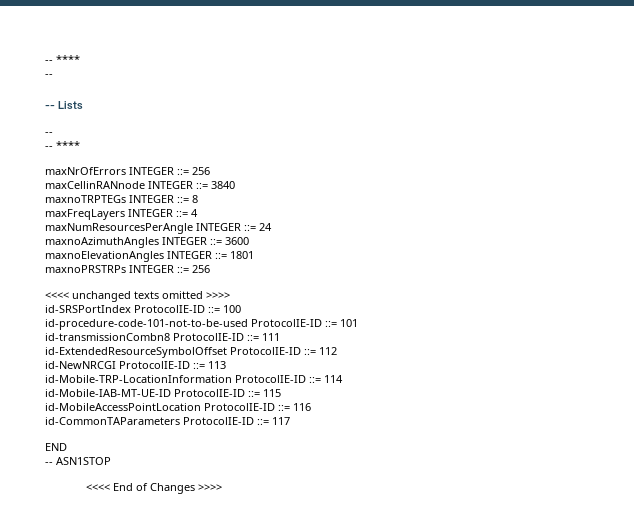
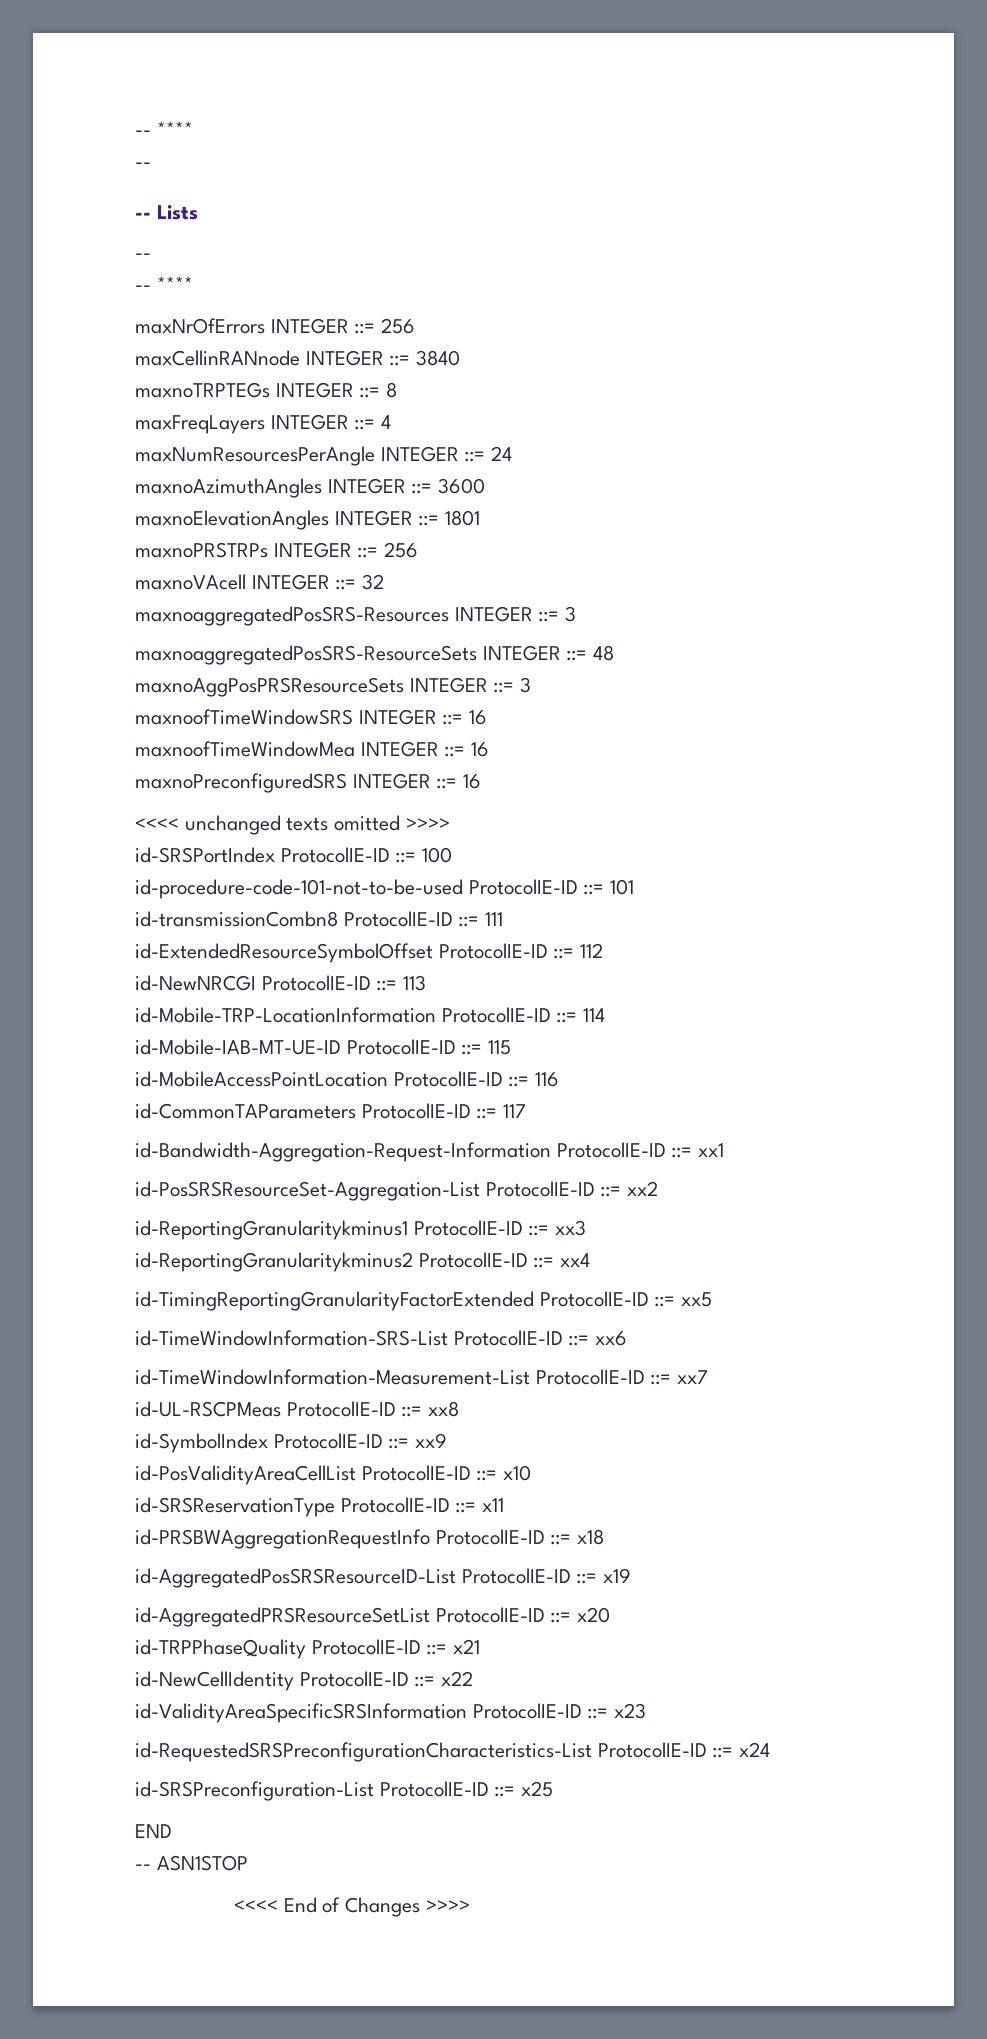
+ maxnoVAcell INTEGER ::= 32
+ maxnoaggregatedPosSRS-Resources INTEGER ::= 3
+ maxnoaggregatedPosSRS-ResourceSets INTEGER ::= 48
+ maxnoAggPosPRSResourceSets INTEGER ::= 3
+ maxnoofTimeWindowSRS INTEGER ::= 16
+ maxnoofTimeWindowMea INTEGER ::= 16
+ maxnoPreconfiguredSRS INTEGER ::= 16
+ id-Bandwidth-Aggregation-Request-Information ProtocolIE-ID ::= xx1
+ id-PosSRSResourceSet-Aggregation-List ProtocolIE-ID ::= xx2
+ id-ReportingGranularitykminus1 ProtocolIE-ID ::= xx3
+ id-ReportingGranularitykminus2 ProtocolIE-ID ::= xx4
+ id-TimingReportingGranularityFactorExtended ProtocolIE-ID ::= xx5
+ id-TimeWindowInformation-SRS-List ProtocolIE-ID ::= xx6
+ id-TimeWindowInformation-Measurement-List ProtocolIE-ID ::= xx7
+ id-UL-RSCPMeas ProtocolIE-ID ::= xx8
+ id-SymbolIndex ProtocolIE-ID ::= xx9
+ id-PosValidityAreaCellList ProtocolIE-ID ::= x10
+ id-SRSReservationType ProtocolIE-ID ::= x11
+ id-PRSBWAggregationRequestInfo ProtocolIE-ID ::= x18
+ id-AggregatedPosSRSResourceID-List ProtocolIE-ID ::= x19
+ id-AggregatedPRSResourceSetList ProtocolIE-ID ::= x20
+ id-TRPPhaseQuality ProtocolIE-ID ::= x21
+ id-NewCellIdentity ProtocolIE-ID ::= x22
+ id-ValidityAreaSpecificSRSInformation ProtocolIE-ID ::= x23
+ id-RequestedSRSPreconfigurationCharacteristics-List ProtocolIE-ID ::= x24
+ id-SRSPreconfiguration-List ProtocolIE-ID ::= x25

